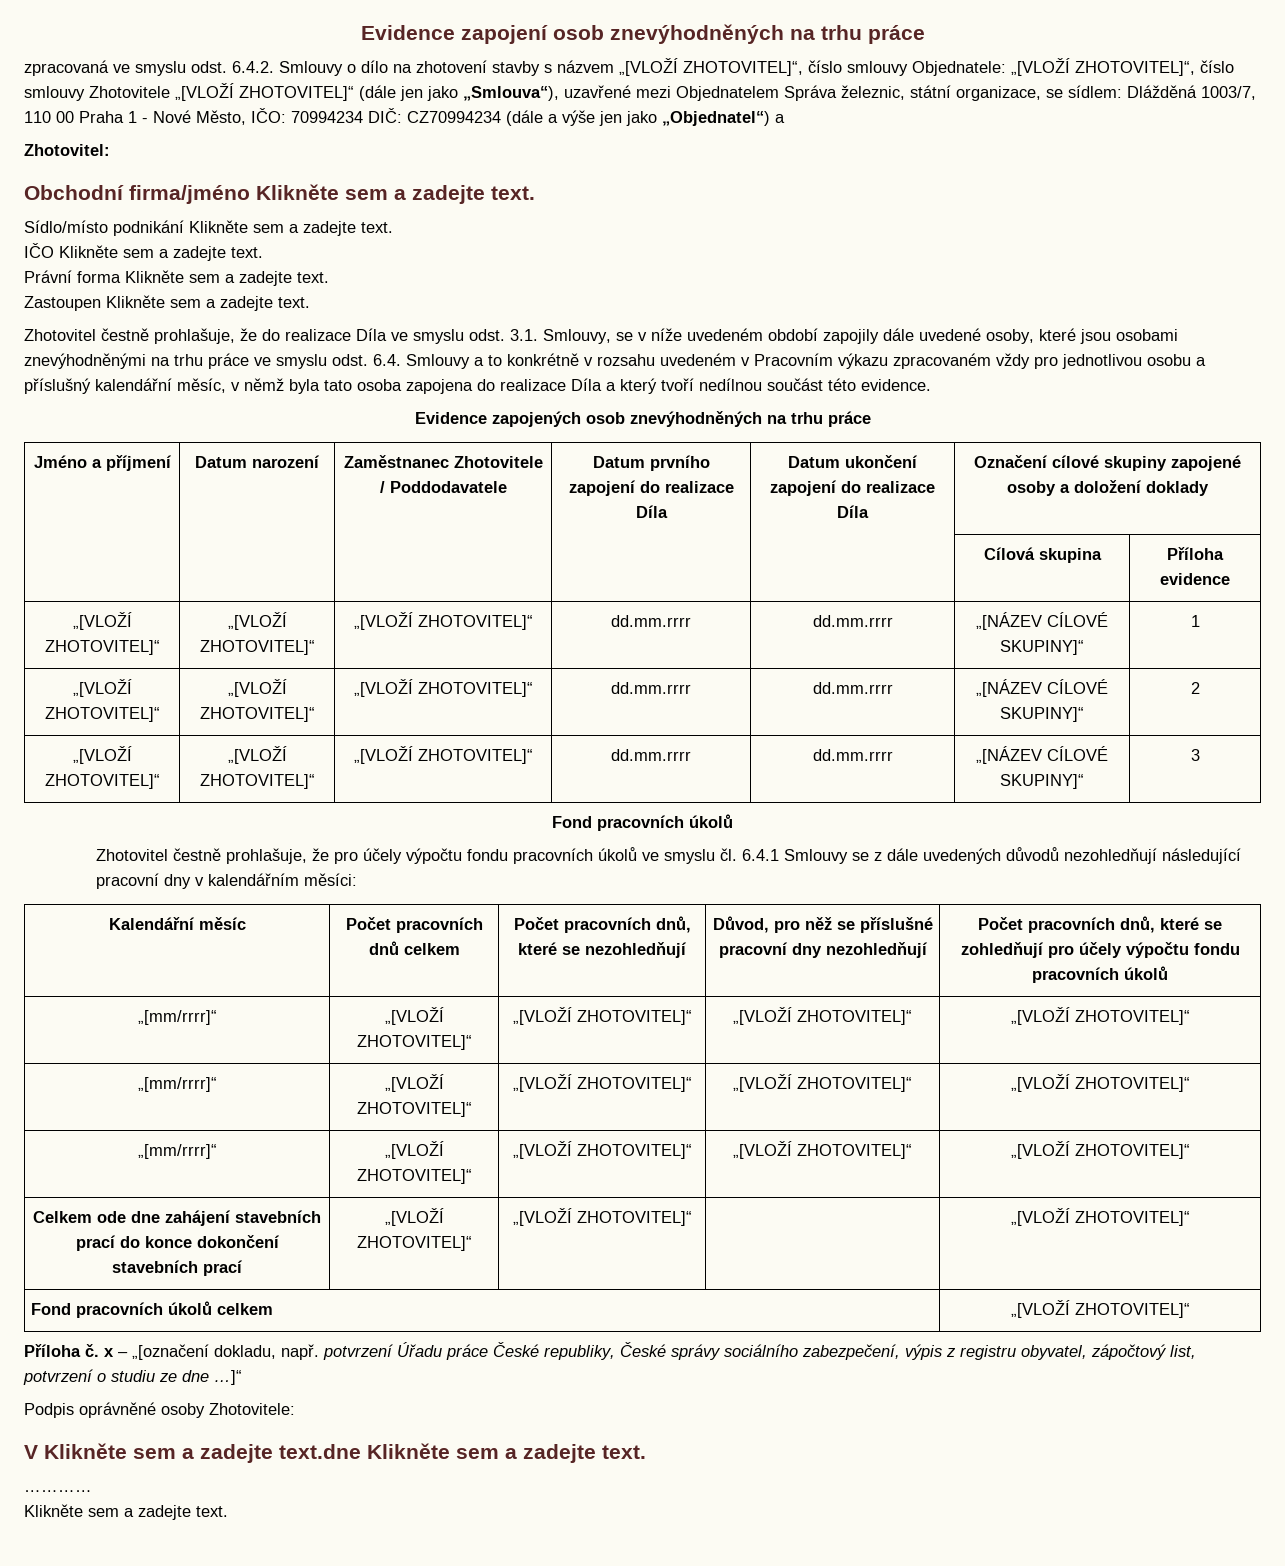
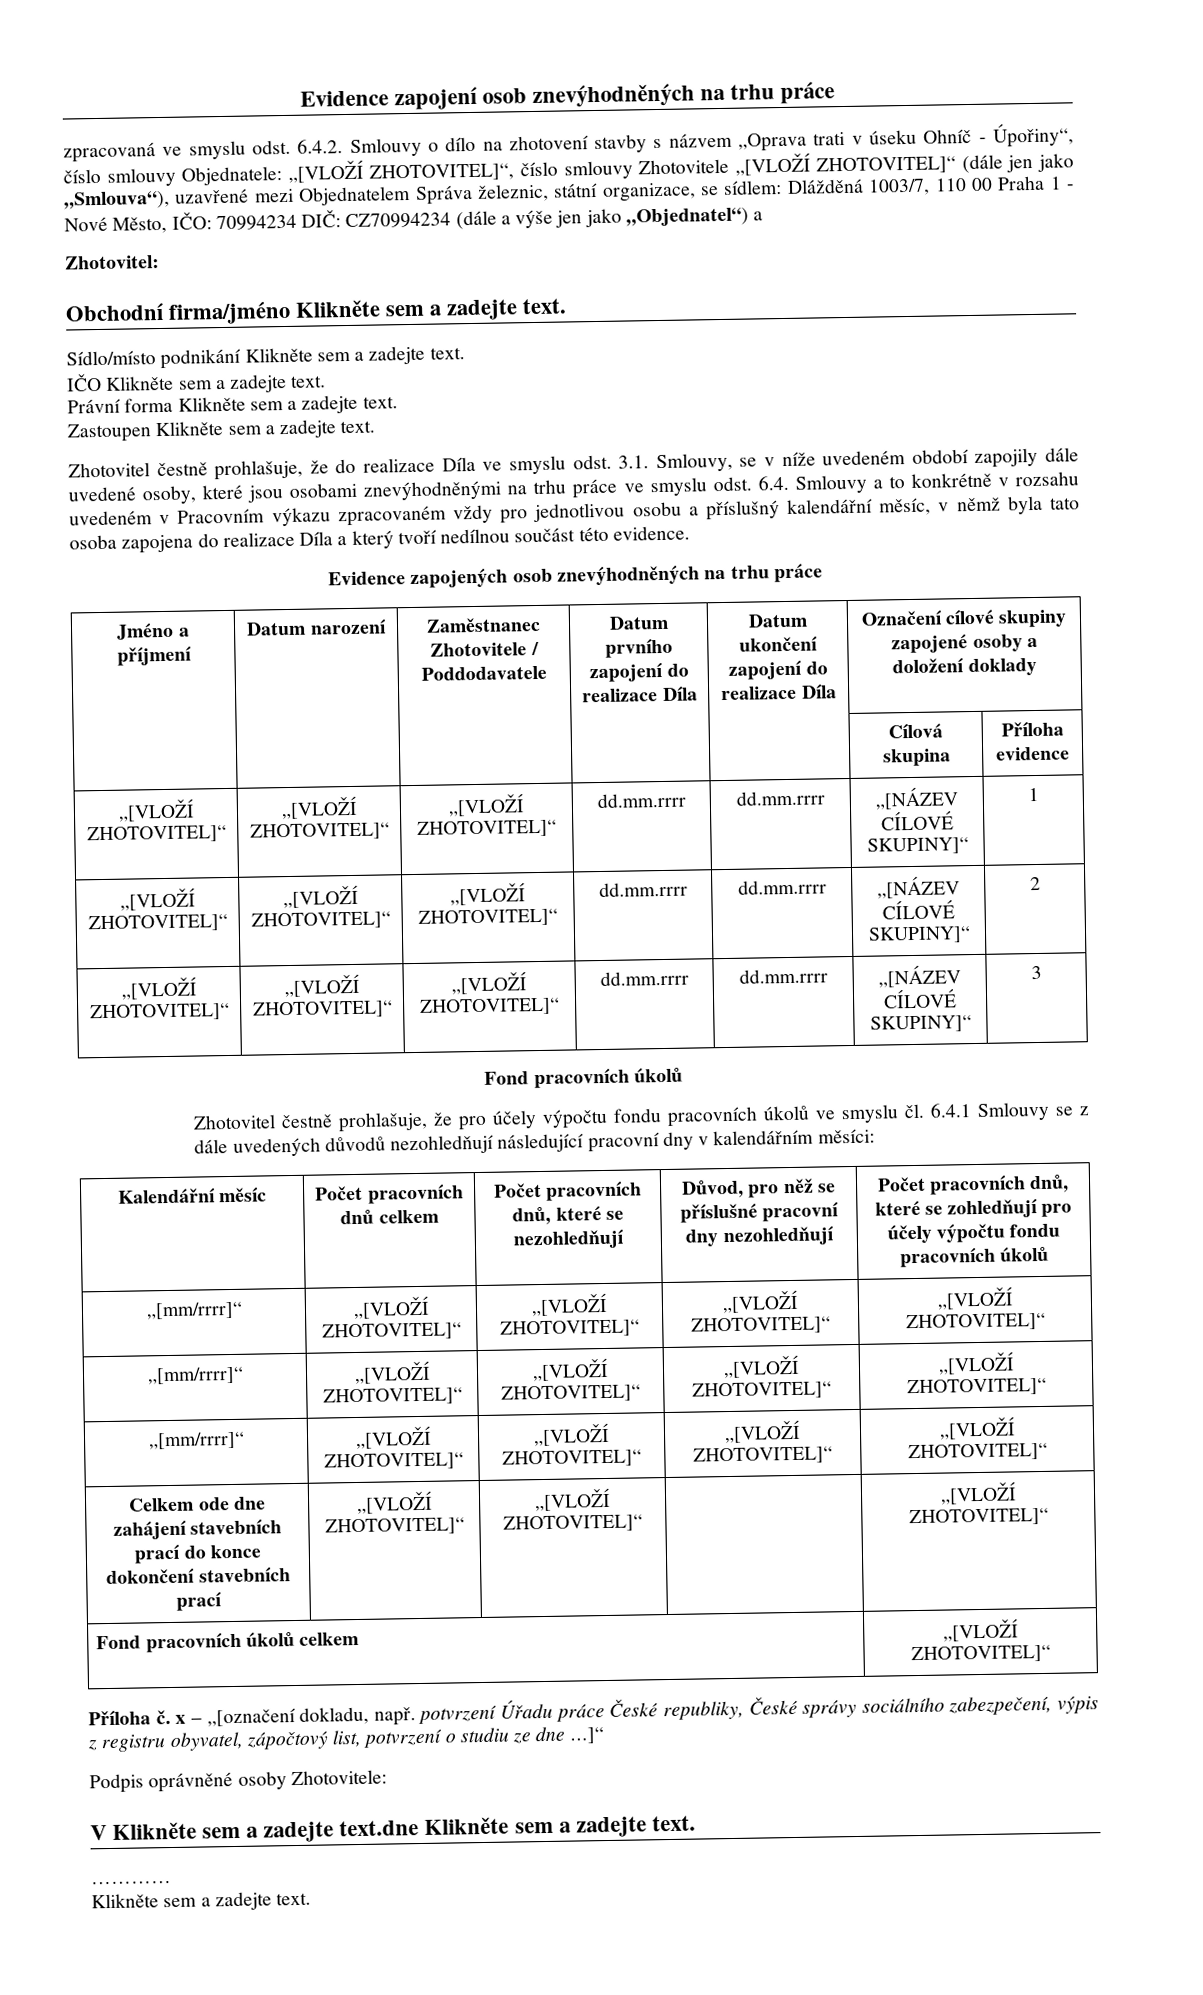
- zpracovaná ve smyslu odst. 6.4.2. Smlouvy o dílo na zhotovení stavby s názvem „[VLOŽÍ ZHOTOVITEL]“, číslo smlouvy Objednatele: „[VLOŽÍ ZHOTOVITEL]“, číslo smlouvy Zhotovitele „[VLOŽÍ ZHOTOVITEL]“ (dále jen jako „Smlouva“), uzavřené mezi Objednatelem Správa železnic, státní organizace, se sídlem: Dlážděná 1003/7, 110 00 Praha 1 - Nové Město, IČO: 70994234 DIČ: CZ70994234 (dále a výše jen jako „Objednatel“) a
+ zpracovaná ve smyslu odst. 6.4.2. Smlouvy o dílo na zhotovení stavby s názvem „Oprava trati v úseku Ohníč - Úpořiny“, číslo smlouvy Objednatele: „[VLOŽÍ ZHOTOVITEL]“, číslo smlouvy Zhotovitele „[VLOŽÍ ZHOTOVITEL]“ (dále jen jako „Smlouva“), uzavřené mezi Objednatelem Správa železnic, státní organizace, se sídlem: Dlážděná 1003/7, 110 00 Praha 1 - Nové Město, IČO: 70994234 DIČ: CZ70994234 (dále a výše jen jako „Objednatel“) a

